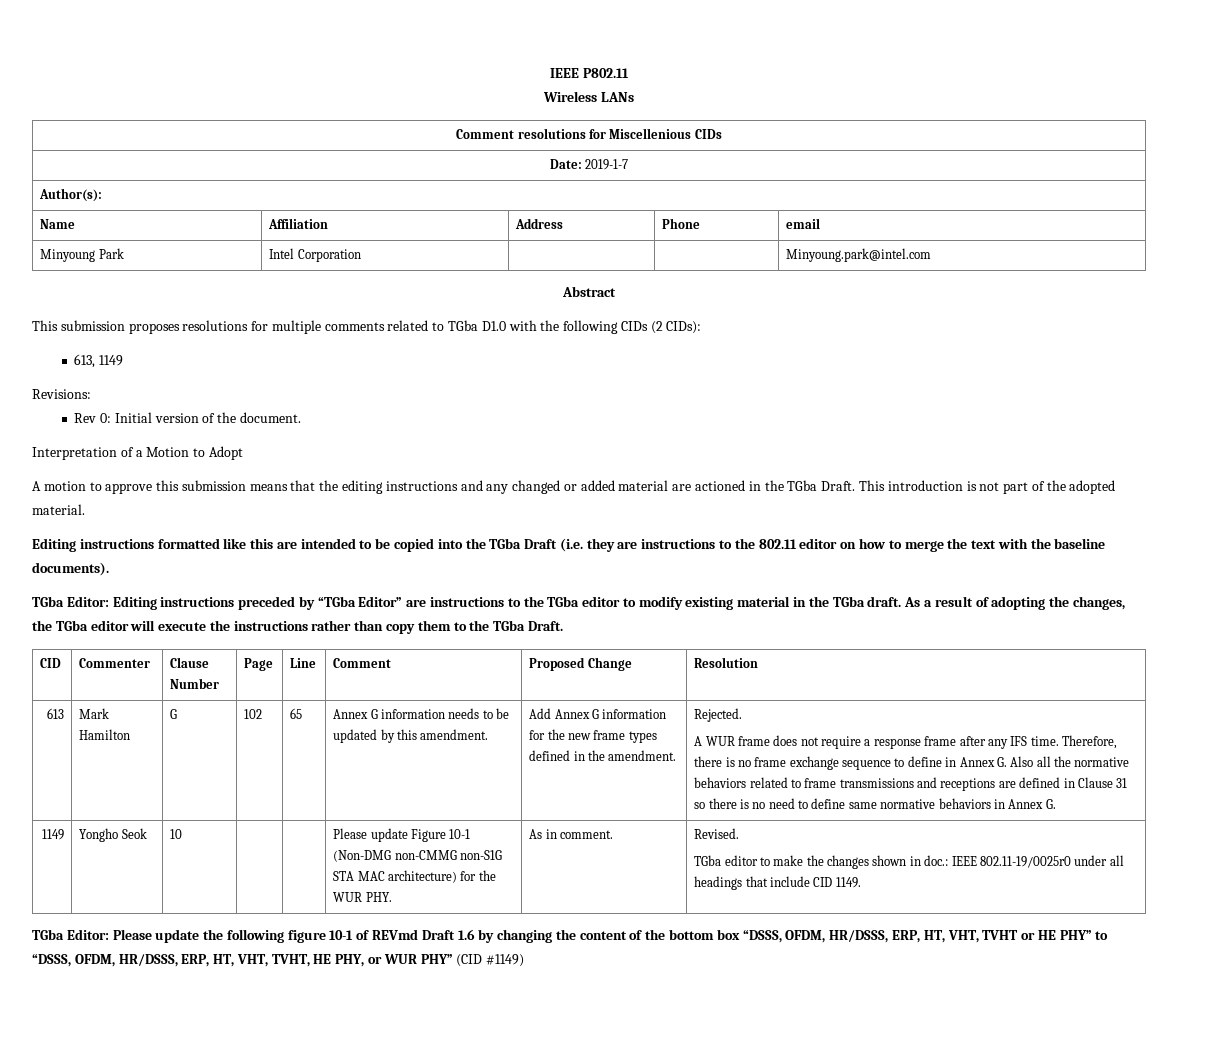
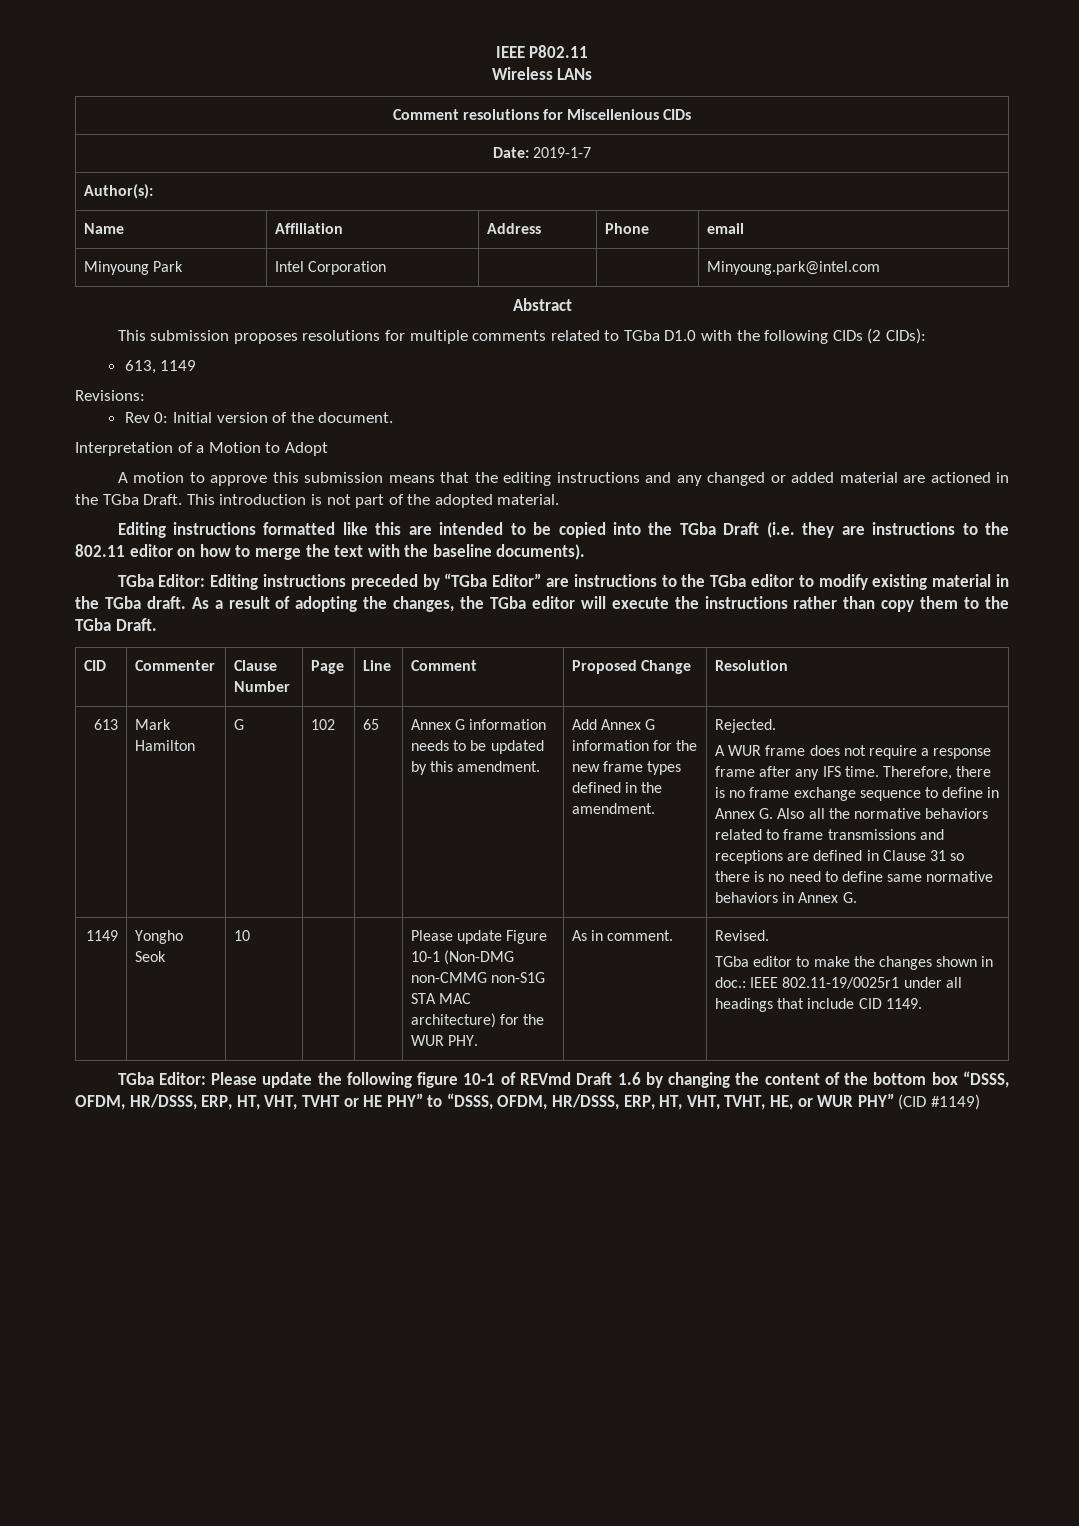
  1149 | Yongho Seok | 10 | | | Please update Figure 10-1 (Non-DMG non-CMMG non-S1G STA MAC architecture) for the WUR PHY. | As in comment. | Revised.
- TGba editor to make the changes shown in doc.: IEEE 802.11-19/0025r0 under all headings that include CID 1149.
+ TGba editor to make the changes shown in doc.: IEEE 802.11-19/0025r1 under all headings that include CID 1149.
- TGba Editor: Please update the following figure 10-1 of REVmd Draft 1.6 by changing the content of the bottom box “DSSS, OFDM, HR/DSSS, ERP, HT, VHT, TVHT or HE PHY” to “DSSS, OFDM, HR/DSSS, ERP, HT, VHT, TVHT, HE PHY, or WUR PHY” (CID #1149)
+ TGba Editor: Please update the following figure 10-1 of REVmd Draft 1.6 by changing the content of the bottom box “DSSS, OFDM, HR/DSSS, ERP, HT, VHT, TVHT or HE PHY” to “DSSS, OFDM, HR/DSSS, ERP, HT, VHT, TVHT, HE, or WUR PHY” (CID #1149)

